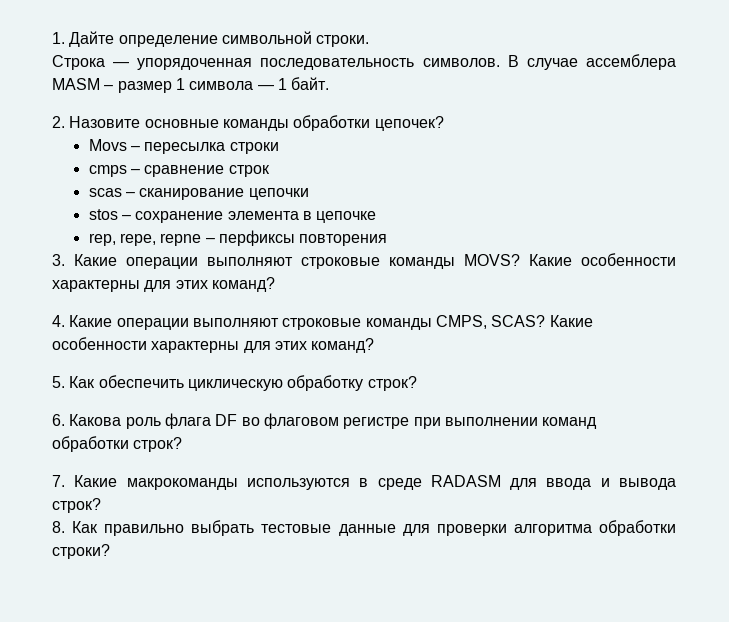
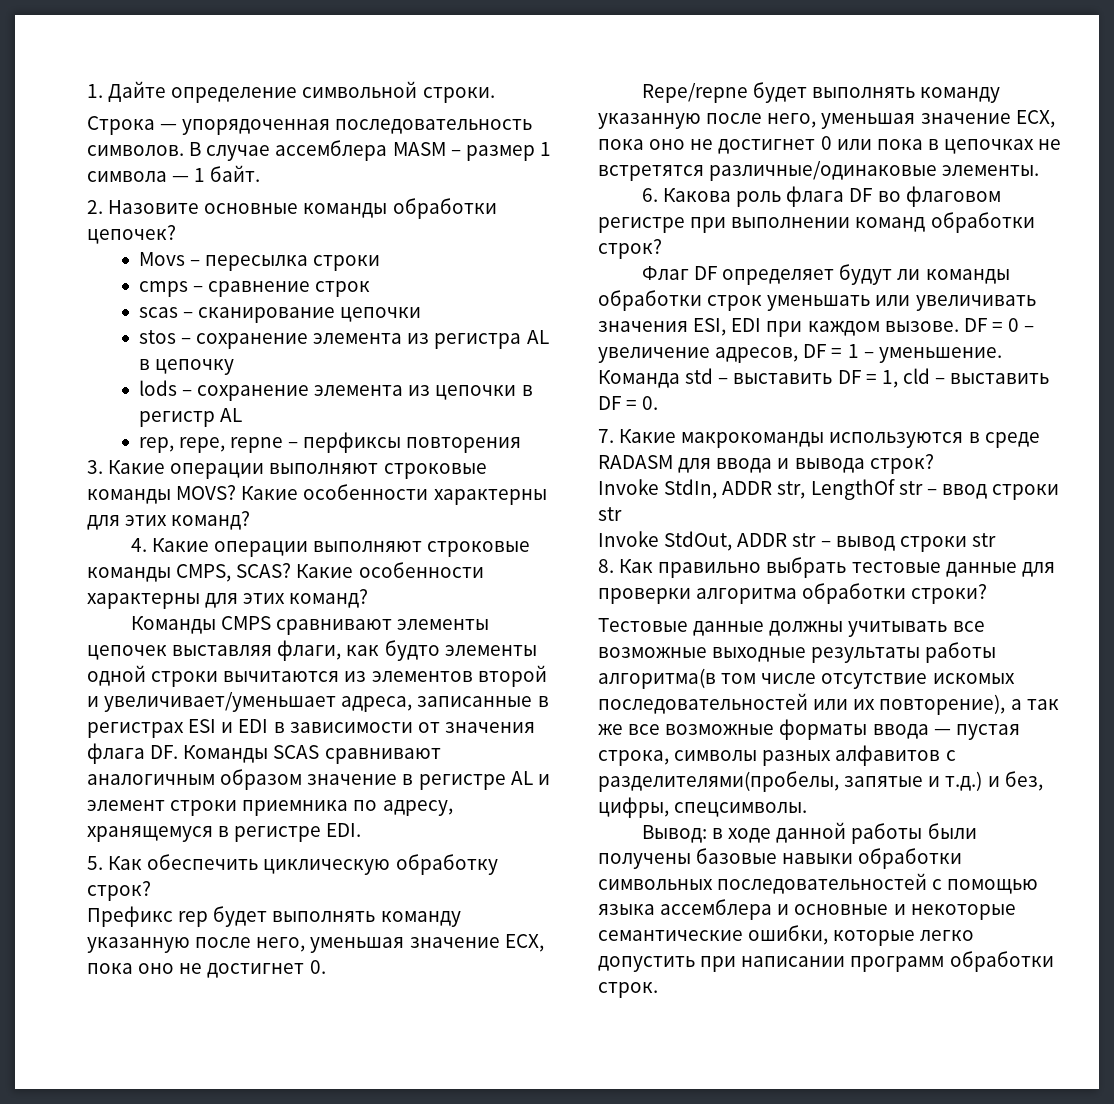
- stos – сохранение элемента в цепочке
+ stos – сохранение элемента из регистра AL в цепочку
+ lods – сохранение элемента из цепочки в регистр AL
+ Команды CMPS сравнивают элементы цепочек выставляя флаги, как будто элементы одной строки вычитаются из элементов второй и увеличивает/уменьшает адреса, записанные в регистрах ESI и EDI в зависимости от значения флага DF. Команды SCAS сравнивают аналогичным образом значение в регистре AL и элемент строки приемника по адресу, хранящемуся в регистре EDI.
+ Префикс rep будет выполнять команду указанную после него, уменьшая значение ECX, пока оно не достигнет 0.
+ Repe/repne будет выполнять команду указанную после него, уменьшая значение ECX, пока оно не достигнет 0 или пока в цепочках не встретятся различные/одинаковые элементы.
+ Флаг DF определяет будут ли команды обработки строк уменьшать или увеличивать значения ESI, EDI при каждом вызове. DF = 0 – увеличение адресов, DF = 1 – уменьшение. Команда std – выставить DF = 1, cld – выставить DF = 0.
+ Invoke StdIn, ADDR str, LengthOf str – ввод строки str
+ Invoke StdOut, ADDR str – вывод строки str
+ Тестовые данные должны учитывать все возможные выходные результаты работы алгоритма(в том числе отсутствие искомых последовательностей или их повторение), а так же все возможные форматы ввода — пустая строка, символы разных алфавитов с разделителями(пробелы, запятые и т.д.) и без, цифры, спецсимволы.
+ Вывод: в ходе данной работы были получены базовые навыки обработки символьных последовательностей с помощью языка ассемблера и основные и некоторые семантические ошибки, которые легко допустить при написании программ обработки строк.

